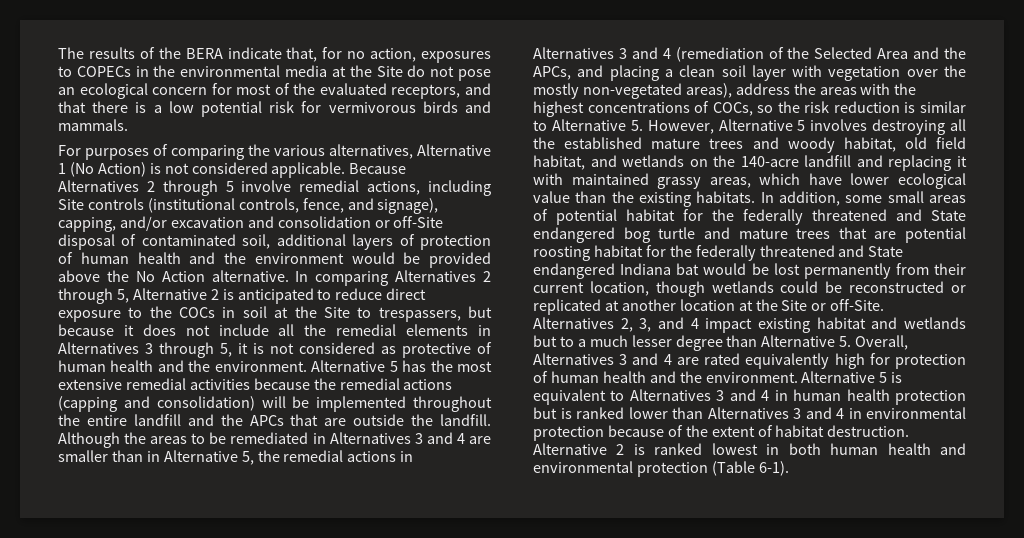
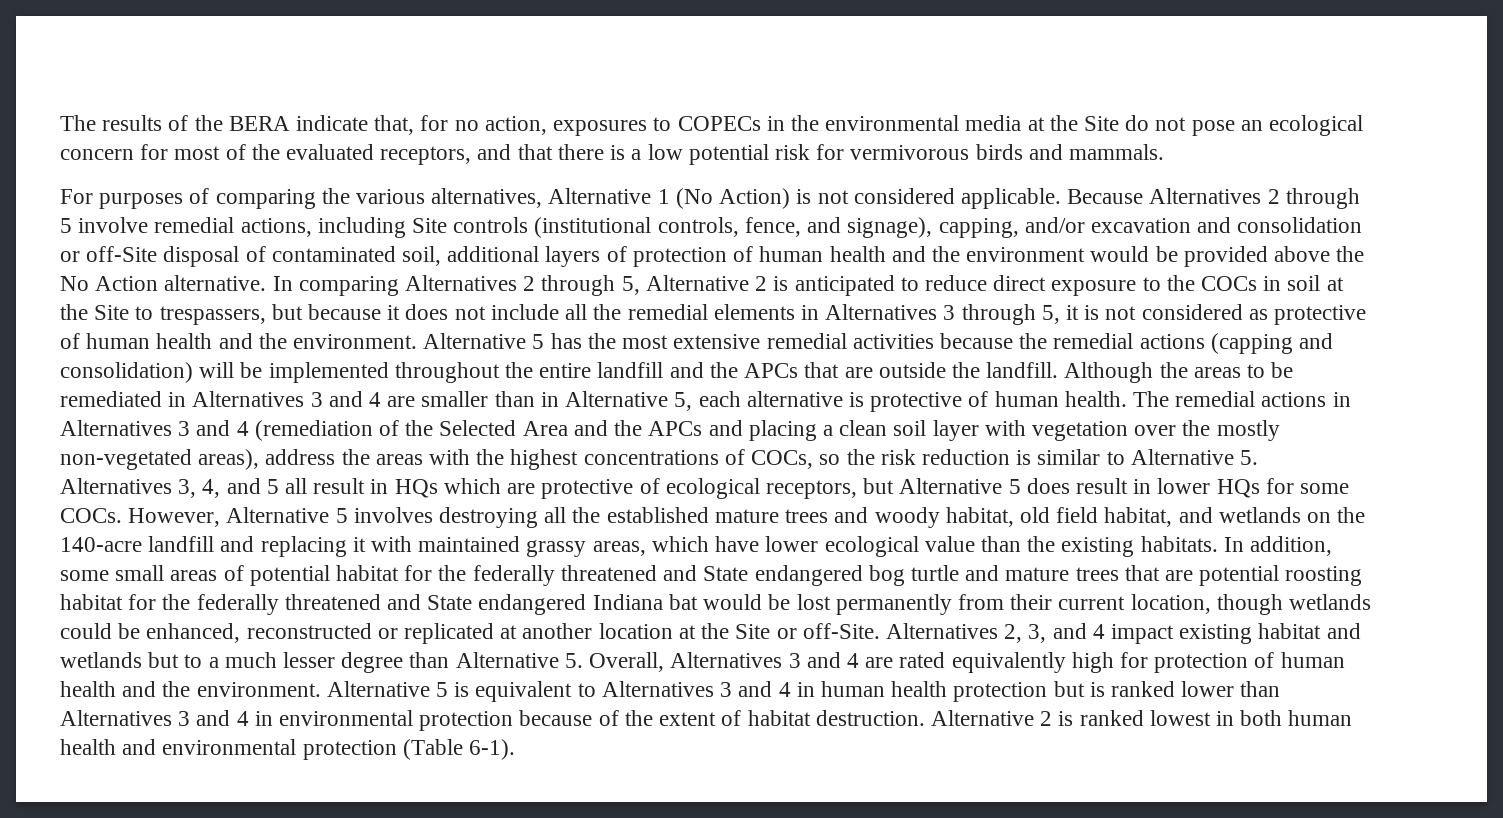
- Although the areas to be remediated in Alternatives 3 and 4 are smaller than in Alternative 5, the remedial actions in Alternatives 3 and 4 (remediation of the Selected Area and the APCs, and placing a clean soil layer with vegetation over the mostly non-vegetated areas), address the areas with the highest concentrations of COCs, so the risk reduction is similar to Alternative 5. However, Alternative 5 involves destroying all the established mature trees and woody habitat, old field habitat, and wetlands on the 140-acre landfill and replacing it with maintained grassy areas, which have lower ecological value than the existing habitats.
+ Although the areas to be remediated in Alternatives 3 and 4 are smaller than in Alternative 5, each alternative is protective of human health. The remedial actions in Alternatives 3 and 4 (remediation of the Selected Area and the APCs and placing a clean soil layer with vegetation over the mostly non-vegetated areas), address the areas with the highest concentrations of COCs, so the risk reduction is similar to Alternative 5. Alternatives 3, 4, and 5 all result in HQs which are protective of ecological receptors, but Alternative 5 does result in lower HQs for some COCs. However, Alternative 5 involves destroying all the established mature trees and woody habitat, old field habitat, and wetlands on the 140-acre landfill and replacing it with maintained grassy areas, which have lower ecological value than the existing habitats.
- In addition, some small areas of potential habitat for the federally threatened and State endangered bog turtle and mature trees that are potential roosting habitat for the federally threatened and State endangered Indiana bat would be lost permanently from their current location, though wetlands could be reconstructed or replicated at another location at the Site or off-Site.
+ In addition, some small areas of potential habitat for the federally threatened and State endangered bog turtle and mature trees that are potential roosting habitat for the federally threatened and State endangered Indiana bat would be lost permanently from their current location, though wetlands could be enhanced, reconstructed or replicated at another location at the Site or off-Site.

